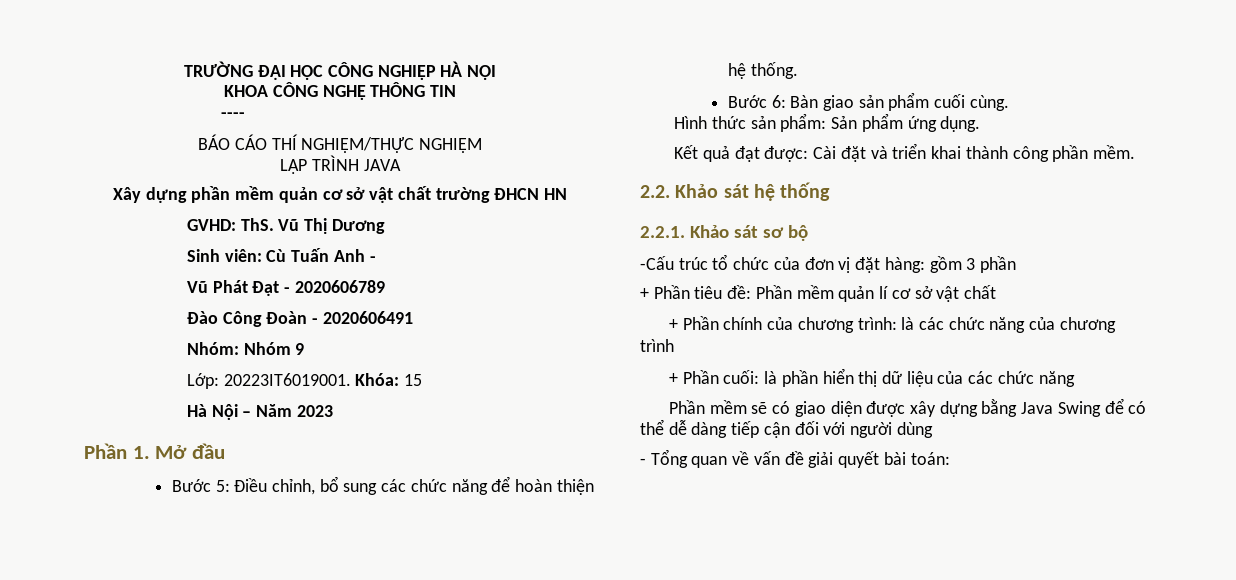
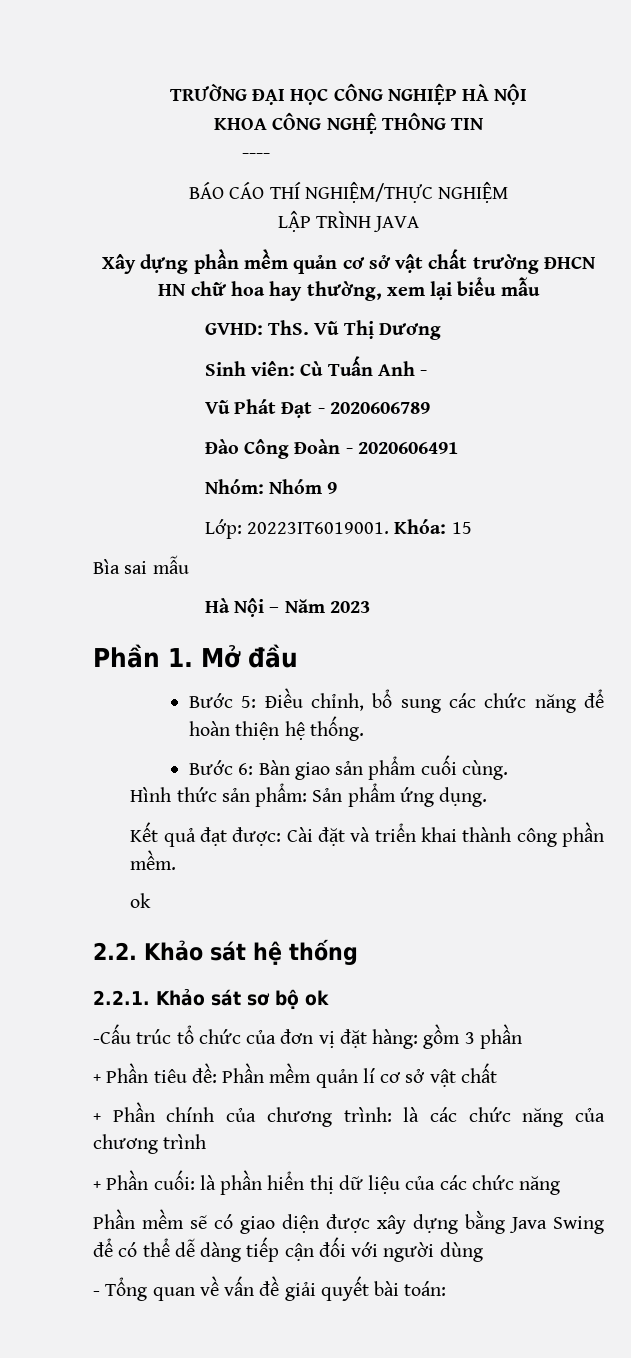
- Xây dựng phần mềm quản cơ sở vật chất trường ĐHCN HN
+ Xây dựng phần mềm quản cơ sở vật chất trường ĐHCN HN chữ hoa hay thường, xem lại biểu mẫu
+ Bìa sai mẫu
  Kết quả đạt được: Cài đặt và triển khai thành công phần mềm.
+ ok
- 2.2.1. Khảo sát sơ bộ
+ 2.2.1. Khảo sát sơ bộ ok

